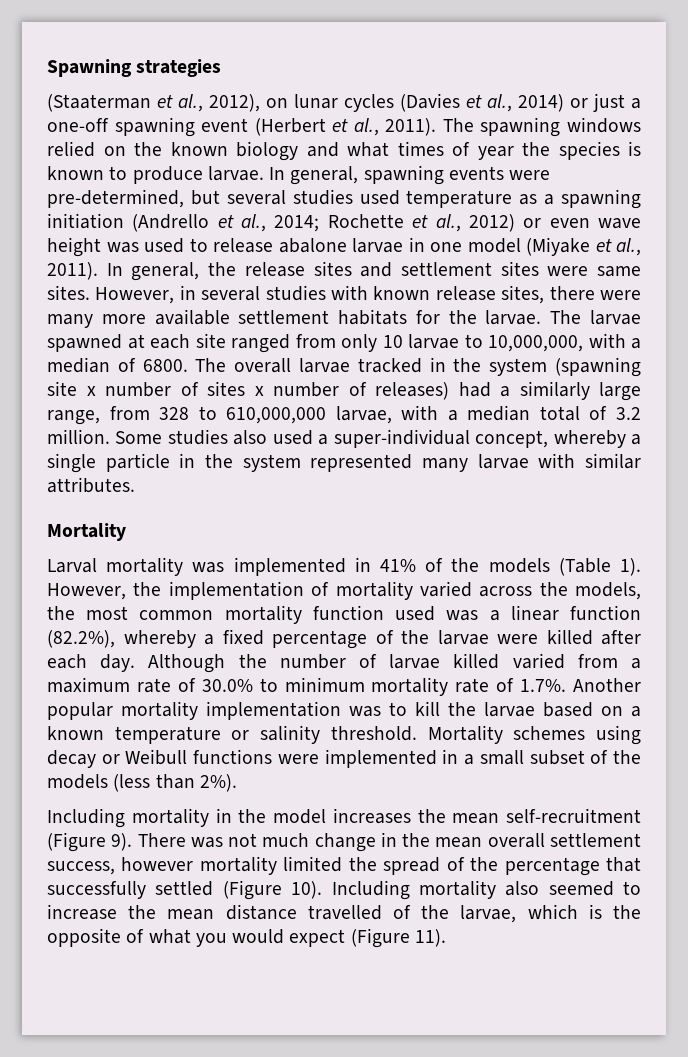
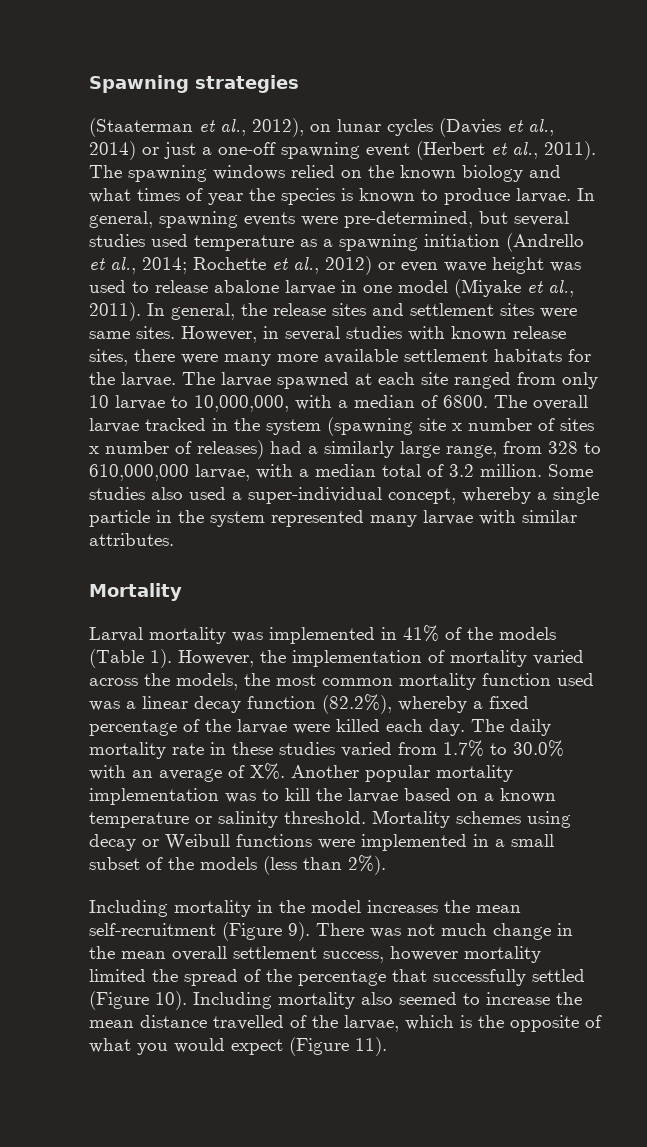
- However, the implementation of mortality varied across the models, the most common mortality function used was a linear function (82.2%), whereby a fixed percentage of the larvae were killed after each day.
+ However, the implementation of mortality varied across the models, the most common mortality function used was a linear decay function (82.2%), whereby a fixed percentage of the larvae were killed each day.
- Although the number of larvae killed varied from a maximum rate of 30.0% to minimum mortality rate of 1.7%. Another popular mortality implementation was to kill the larvae based on a known temperature or salinity threshold.
+ The daily mortality rate in these studies varied from 1.7% to 30.0% with an average of X%. Another popular mortality implementation was to kill the larvae based on a known temperature or salinity threshold.

